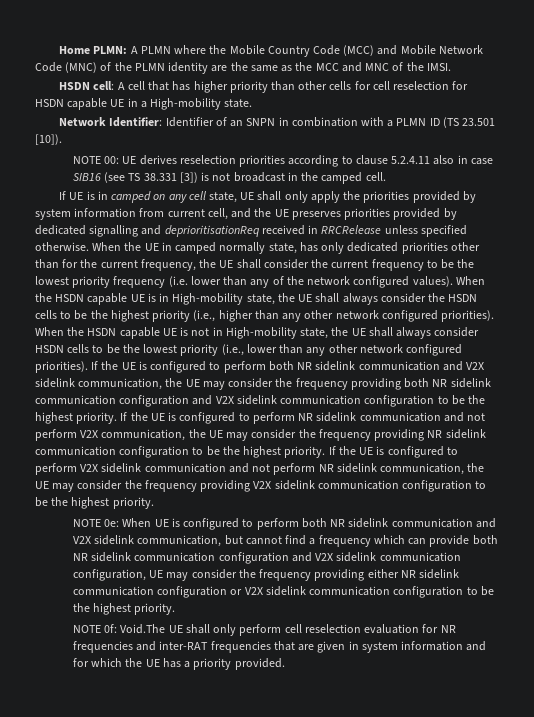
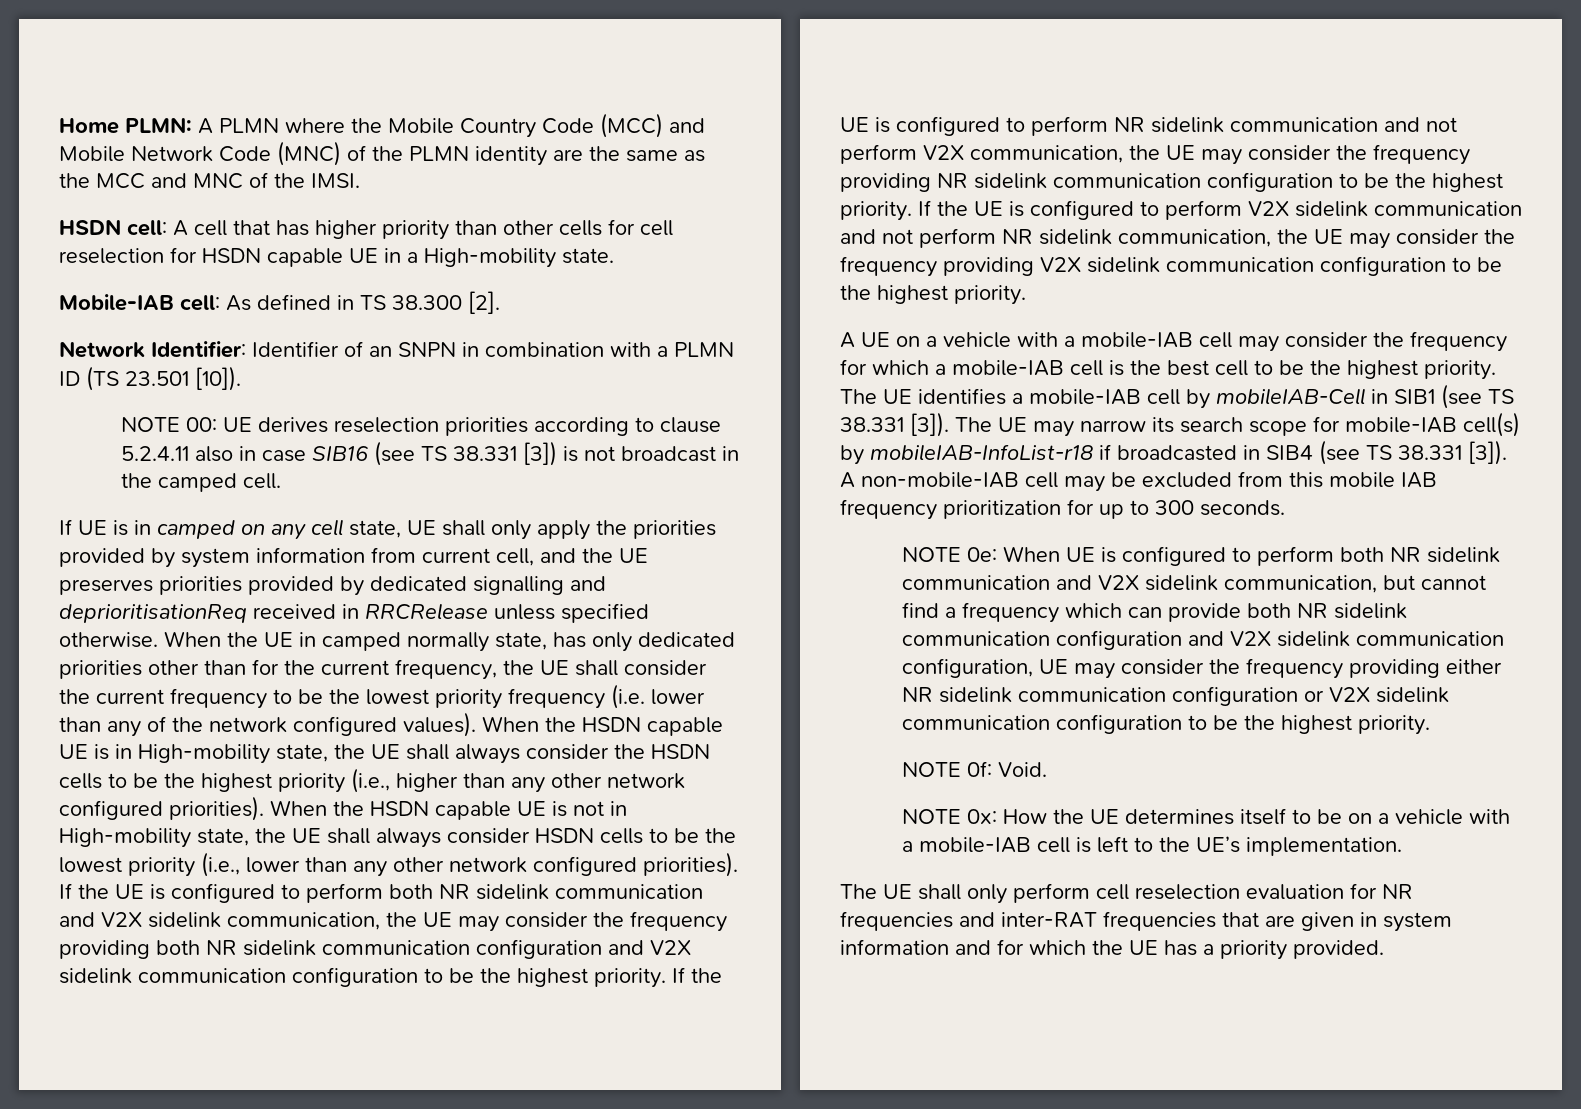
+ Mobile-IAB cell: As defined in TS 38.300 [2].
+ A UE on a vehicle with a mobile-IAB cell may consider the frequency for which a mobile-IAB cell is the best cell to be the highest priority. The UE identifies a mobile-IAB cell by mobileIAB-Cell in SIB1 (see TS 38.331 [3]). The UE may narrow its search scope for mobile-IAB cell(s) by mobileIAB-InfoList-r18 if broadcasted in SIB4 (see TS 38.331 [3]). A non-mobile-IAB cell may be excluded from this mobile IAB frequency prioritization for up to 300 seconds.
- NOTE 0f: Void.The UE shall only perform cell reselection evaluation for NR frequencies and inter-RAT frequencies that are given in system information and for which the UE has a priority provided.
+ NOTE 0f: Void.
+ NOTE 0x: How the UE determines itself to be on a vehicle with a mobile-IAB cell is left to the UE’s implementation.
+ The UE shall only perform cell reselection evaluation for NR frequencies and inter-RAT frequencies that are given in system information and for which the UE has a priority provided.

